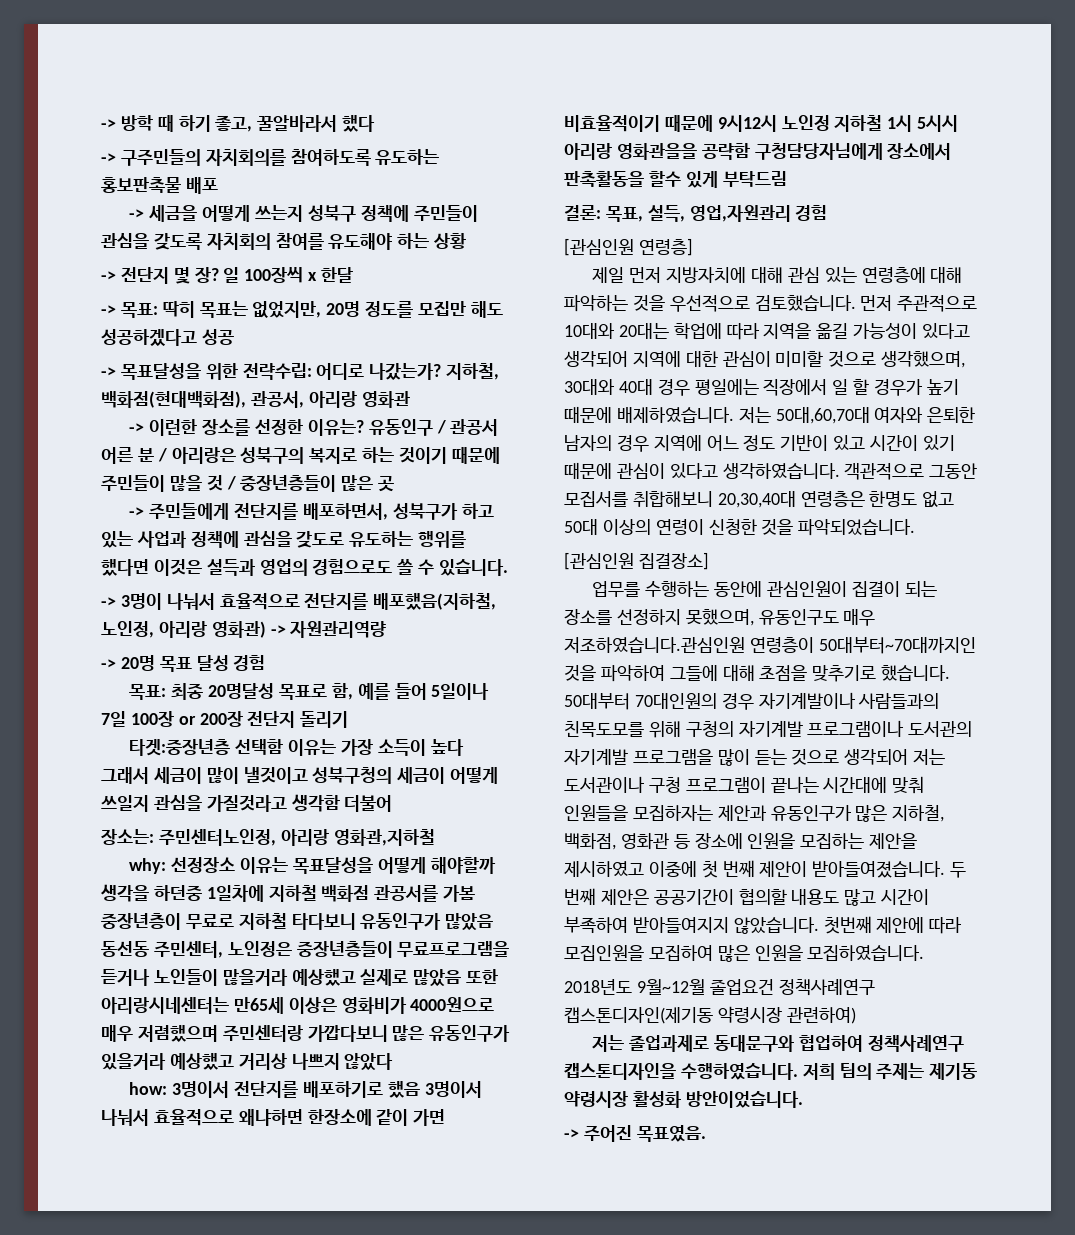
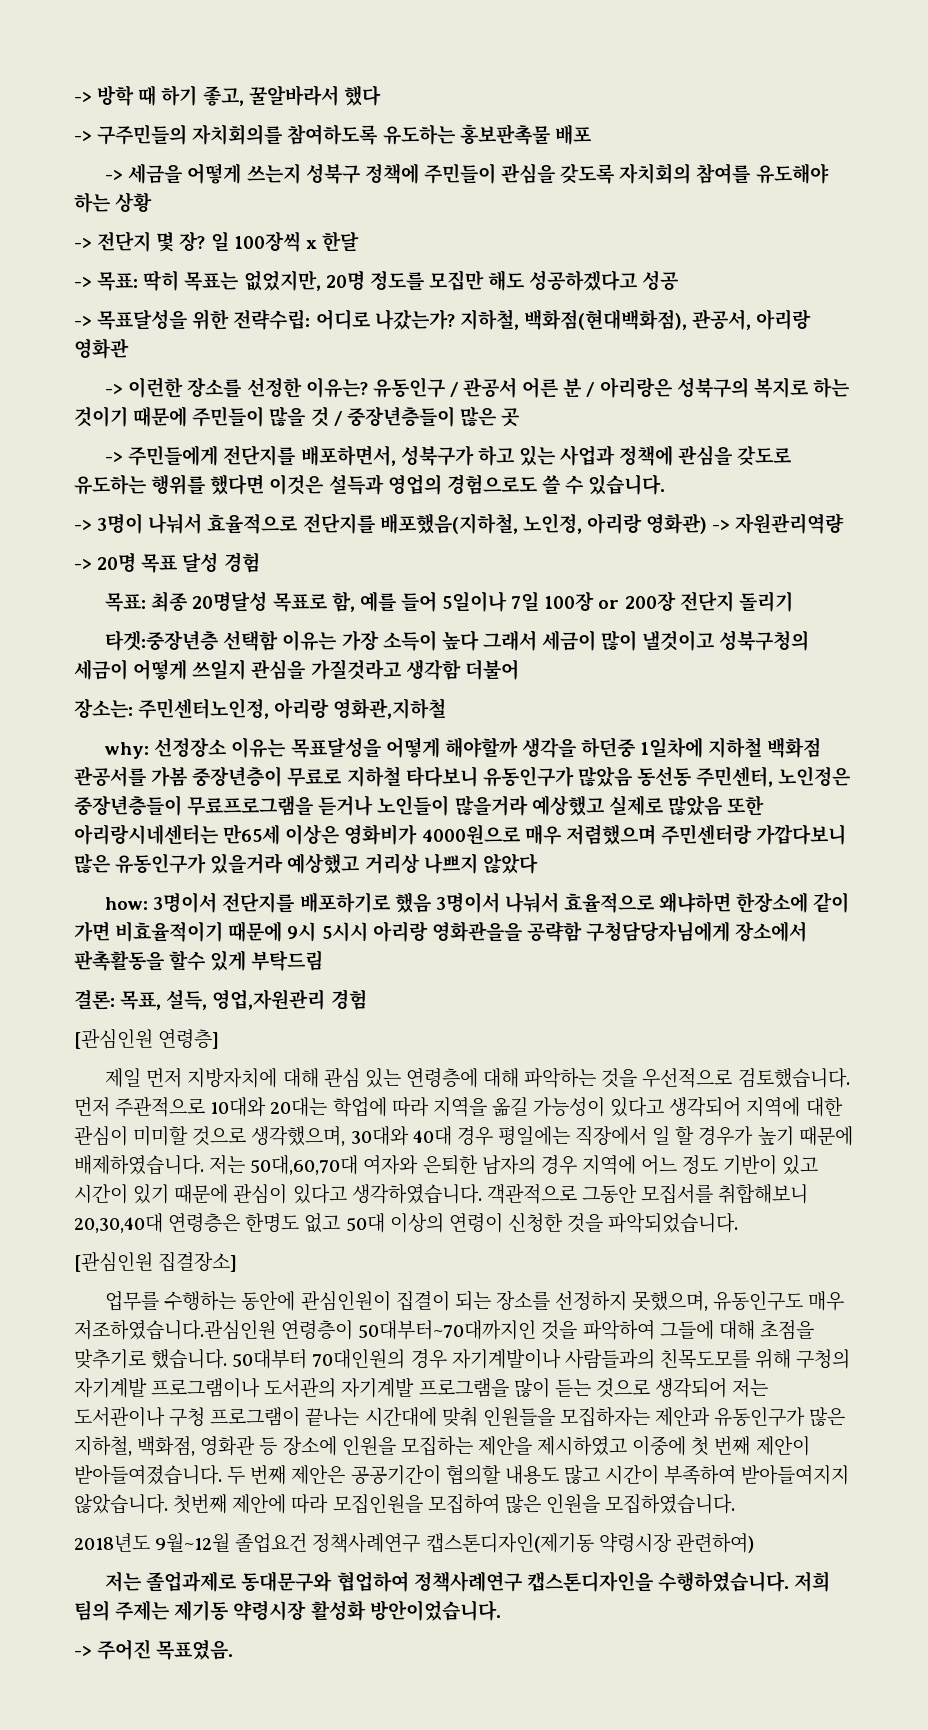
- how: 3명이서 전단지를 배포하기로 했음 3명이서 나눠서 효율적으로 왜냐하면 한장소에 같이 가면 비효율적이기 때문에 9시12시 노인정 지하철 1시 5시시 아리랑 영화관을을 공략함 구청담당자님에게 장소에서 판촉활동을 할수 있게 부탁드림
+ how: 3명이서 전단지를 배포하기로 했음 3명이서 나눠서 효율적으로 왜냐하면 한장소에 같이 가면 비효율적이기 때문에 9시 5시시 아리랑 영화관을을 공략함 구청담당자님에게 장소에서 판촉활동을 할수 있게 부탁드림

